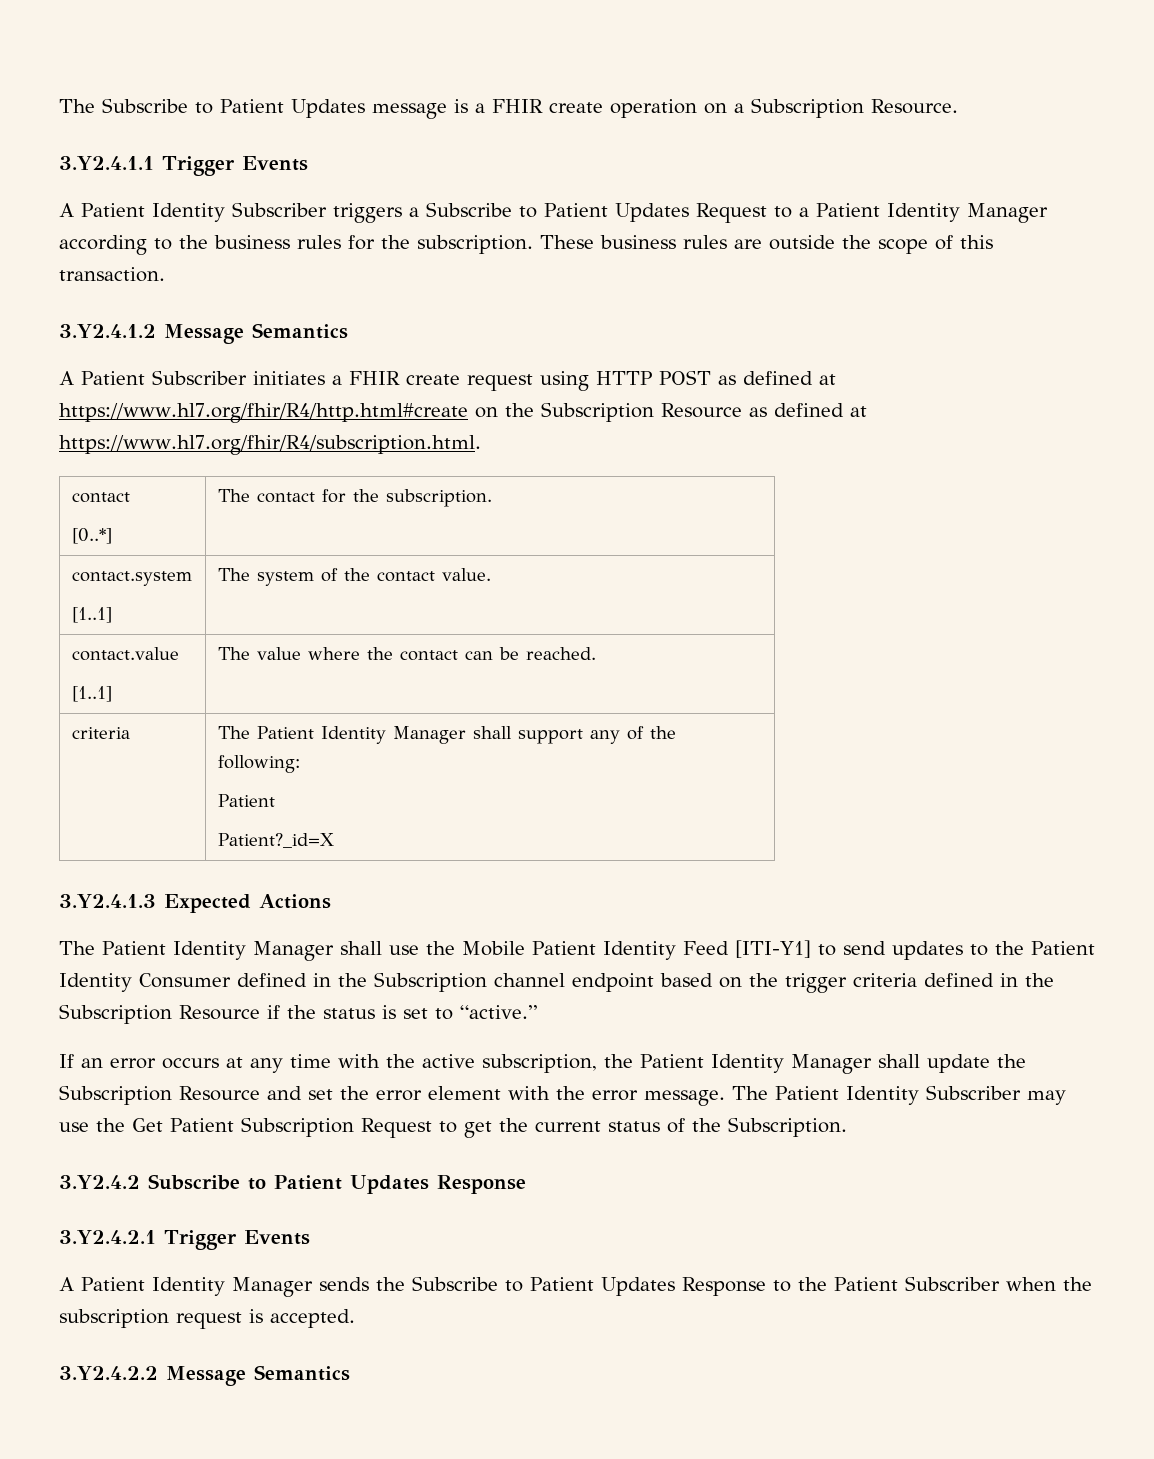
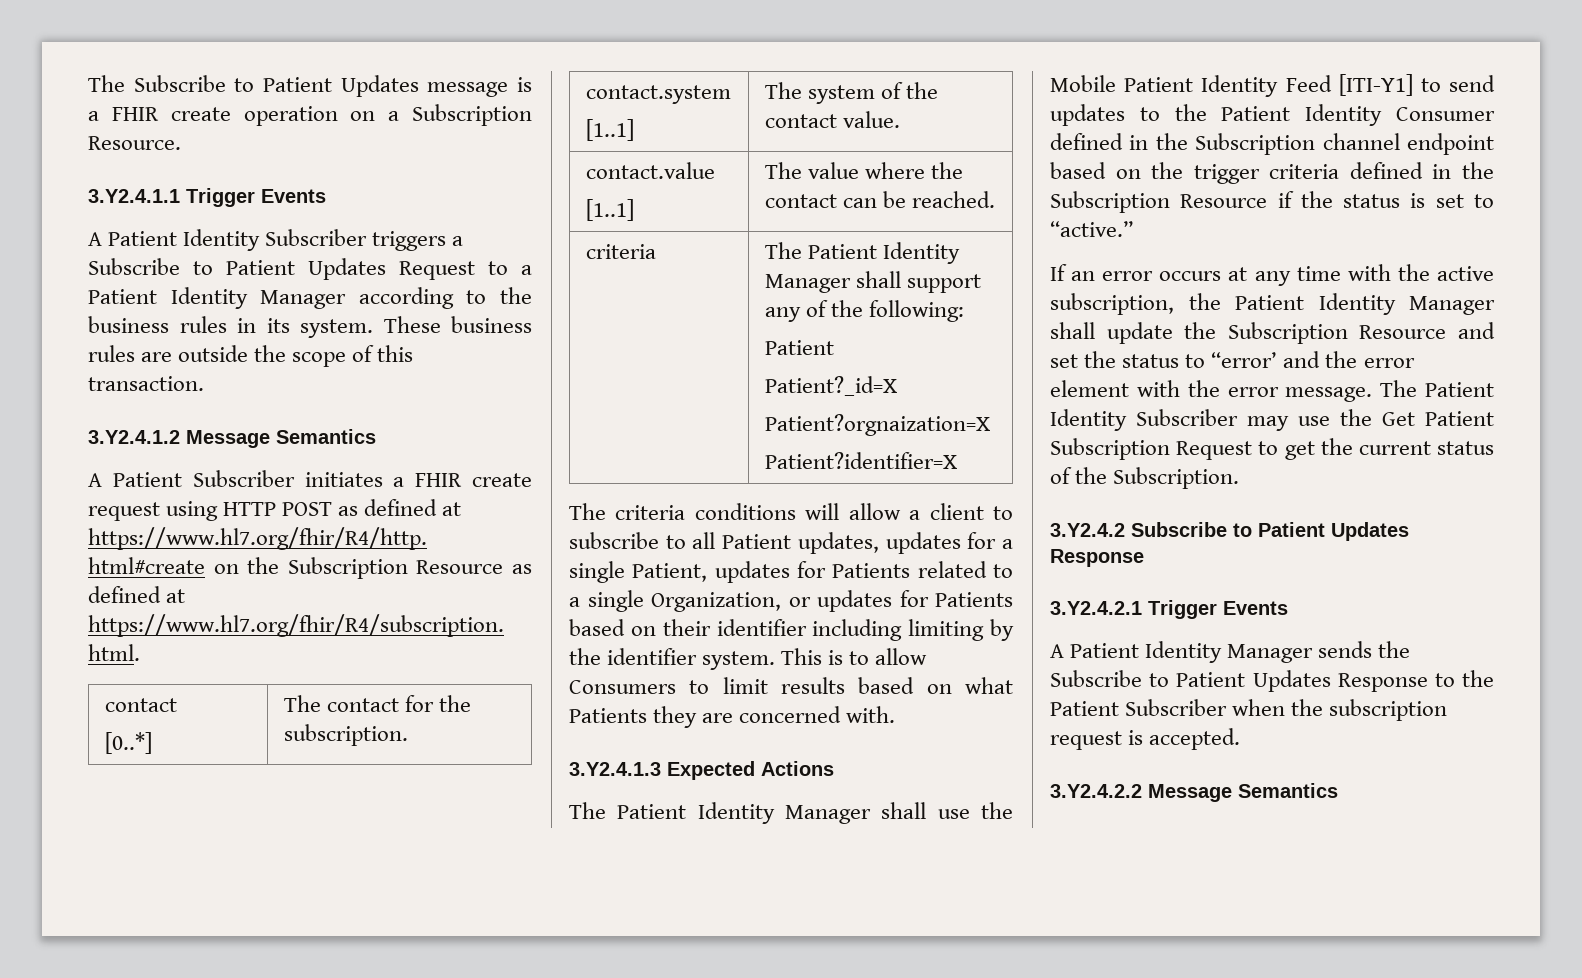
- A Patient Identity Subscriber triggers a Subscribe to Patient Updates Request to a Patient Identity Manager according to the business rules for the subscription.
+ A Patient Identity Subscriber triggers a Subscribe to Patient Updates Request to a Patient Identity Manager according to the business rules in its system.
  criteria | The Patient Identity Manager shall support any of the following:
  Patient
  Patient?_id=X
+ Patient?orgnaization=X
+ Patient?identifier=X
+ The criteria conditions will allow a client to subscribe to all Patient updates, updates for a single Patient, updates for Patients related to a single Organization, or updates for Patients based on their identifier including limiting by the identifier system. This is to allow Consumers to limit results based on what Patients they are concerned with.
- If an error occurs at any time with the active subscription, the Patient Identity Manager shall update the Subscription Resource and set the error element with the error message.
+ If an error occurs at any time with the active subscription, the Patient Identity Manager shall update the Subscription Resource and set the status to “error’ and the error element with the error message.

